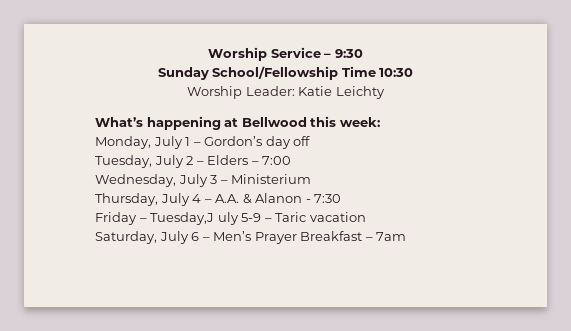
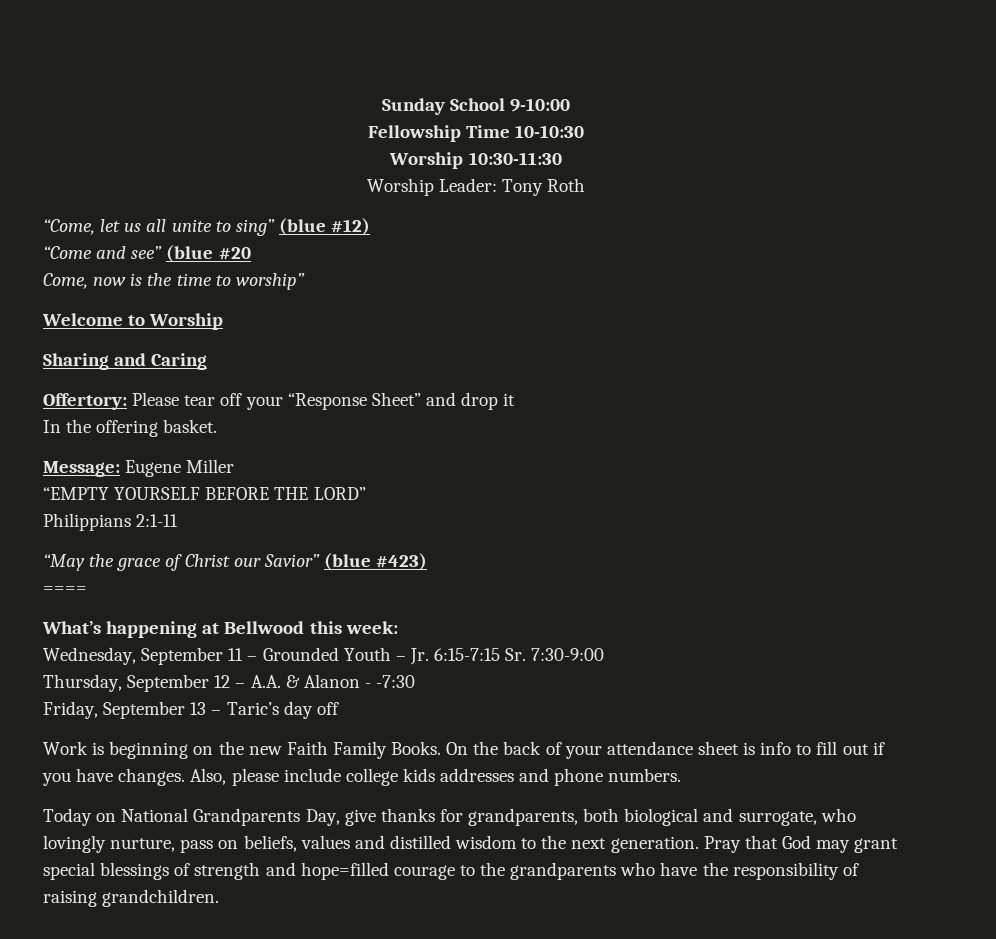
- Worship Service – 9:30
- Sunday School/Fellowship Time 10:30
- Worship Leader: Katie Leichty
+ Sunday School 9-10:00
+ Fellowship Time 10-10:30
+ Worship 10:30-11:30
+ Worship Leader: Tony Roth
+ “Come, let us all unite to sing” (blue #12)
+ “Come and see” (blue #20
+ Come, now is the time to worship”
+ Welcome to Worship
+ Sharing and Caring
+ Offertory: Please tear off your “Response Sheet” and drop it
+ In the offering basket.
+ Message: Eugene Miller
+ “EMPTY YOURSELF BEFORE THE LORD”
+ Philippians 2:1-11
+ “May the grace of Christ our Savior” (blue #423)
+ ====
- Monday, July 1 – Gordon’s day off
- Tuesday, July 2 – Elders – 7:00
- Wednesday, July 3 – Ministerium
+ Wednesday, September 11 – Grounded Youth – Jr. 6:15-7:15 Sr. 7:30-9:00
- Thursday, July 4 – A.A. & Alanon - 7:30
- Friday – Tuesday,J uly 5-9 – Taric vacation
- Saturday, July 6 – Men’s Prayer Breakfast – 7am
+ Thursday, September 12 – A.A. & Alanon - -7:30
+ Friday, September 13 – Taric’s day off
+ Work is beginning on the new Faith Family Books. On the back of your attendance sheet is info to fill out if you have changes. Also, please include college kids addresses and phone numbers.
+ Today on National Grandparents Day, give thanks for grandparents, both biological and surrogate, who lovingly nurture, pass on beliefs, values and distilled wisdom to the next generation. Pray that God may grant special blessings of strength and hope=filled courage to the grandparents who have the responsibility of raising grandchildren.

